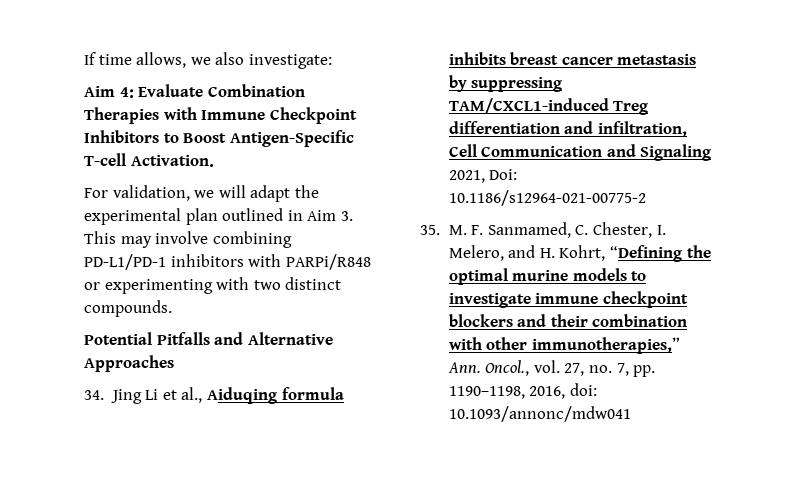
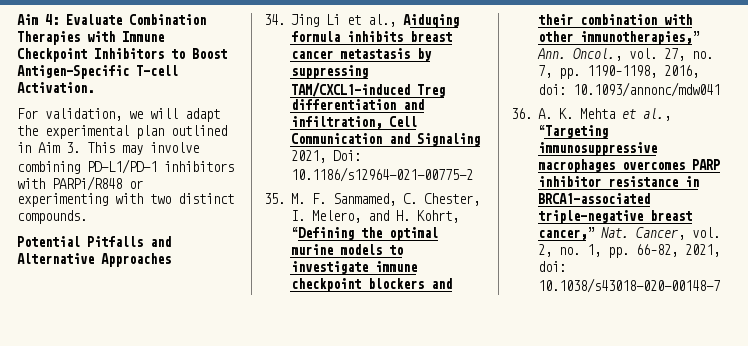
- If time allows, we also investigate:
+ 36. A. K. Mehta et al., “Targeting immunosuppressive macrophages overcomes PARP inhibitor resistance in BRCA1-associated triple-negative breast cancer,” Nat. Cancer, vol. 2, no. 1, pp. 66–82, 2021, doi: 10.1038/s43018-020-00148-7

